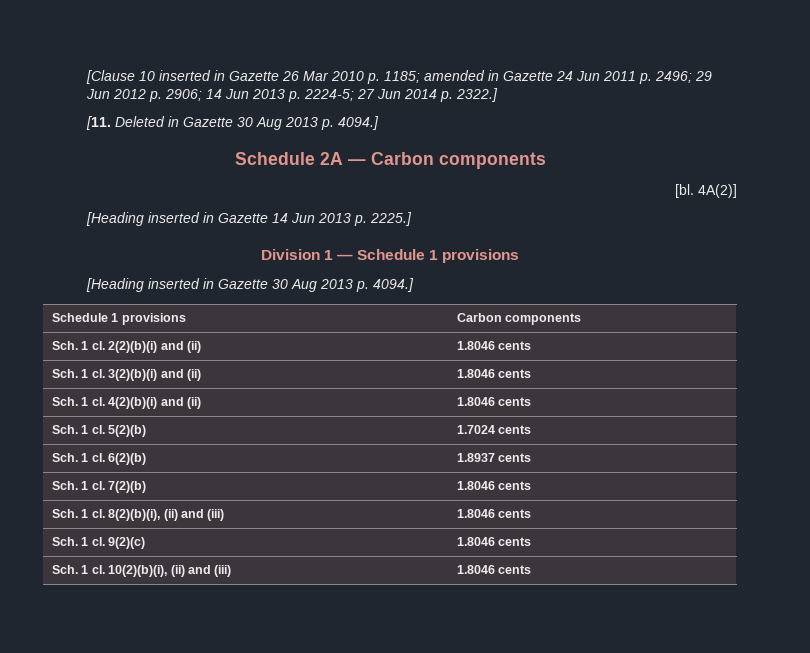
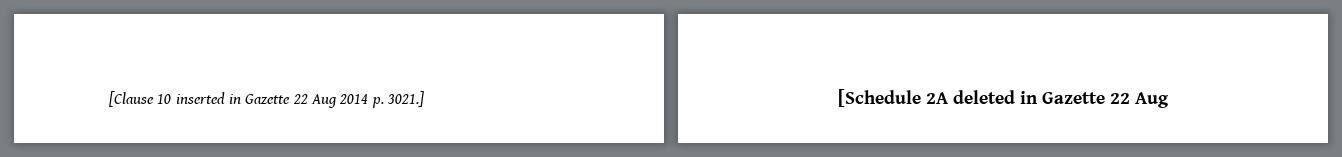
- [Clause 10 inserted in Gazette 26 Mar 2010 p. 1185; amended in Gazette 24 Jun 2011 p. 2496; 29 Jun 2012 p. 2906; 14 Jun 2013 p. 2224-5; 27 Jun 2014 p. 2322.]
- [11. Deleted in Gazette 30 Aug 2013 p. 4094.]
- Schedule 2A — Carbon components
- [bl. 4A(2)]
- [Heading inserted in Gazette 14 Jun 2013 p. 2225.]
- Division 1 — Schedule 1 provisions
- [Heading inserted in Gazette 30 Aug 2013 p. 4094.]
- Schedule 1 provisions | Carbon components
- Sch. 1 cl. 2(2)(b)(i) and (ii) | 1.8046 cents
- Sch. 1 cl. 3(2)(b)(i) and (ii) | 1.8046 cents
- Sch. 1 cl. 4(2)(b)(i) and (ii) | 1.8046 cents
- Sch. 1 cl. 5(2)(b) | 1.7024 cents
- Sch. 1 cl. 6(2)(b) | 1.8937 cents
- Sch. 1 cl. 7(2)(b) | 1.8046 cents
- Sch. 1 cl. 8(2)(b)(i), (ii) and (iii) | 1.8046 cents
- Sch. 1 cl. 9(2)(c) | 1.8046 cents
- Sch. 1 cl. 10(2)(b)(i), (ii) and (iii) | 1.8046 cents
+ [Clause 10 inserted in Gazette 22 Aug 2014 p. 3021.]
+ [Schedule 2A deleted in Gazette 22 Aug

